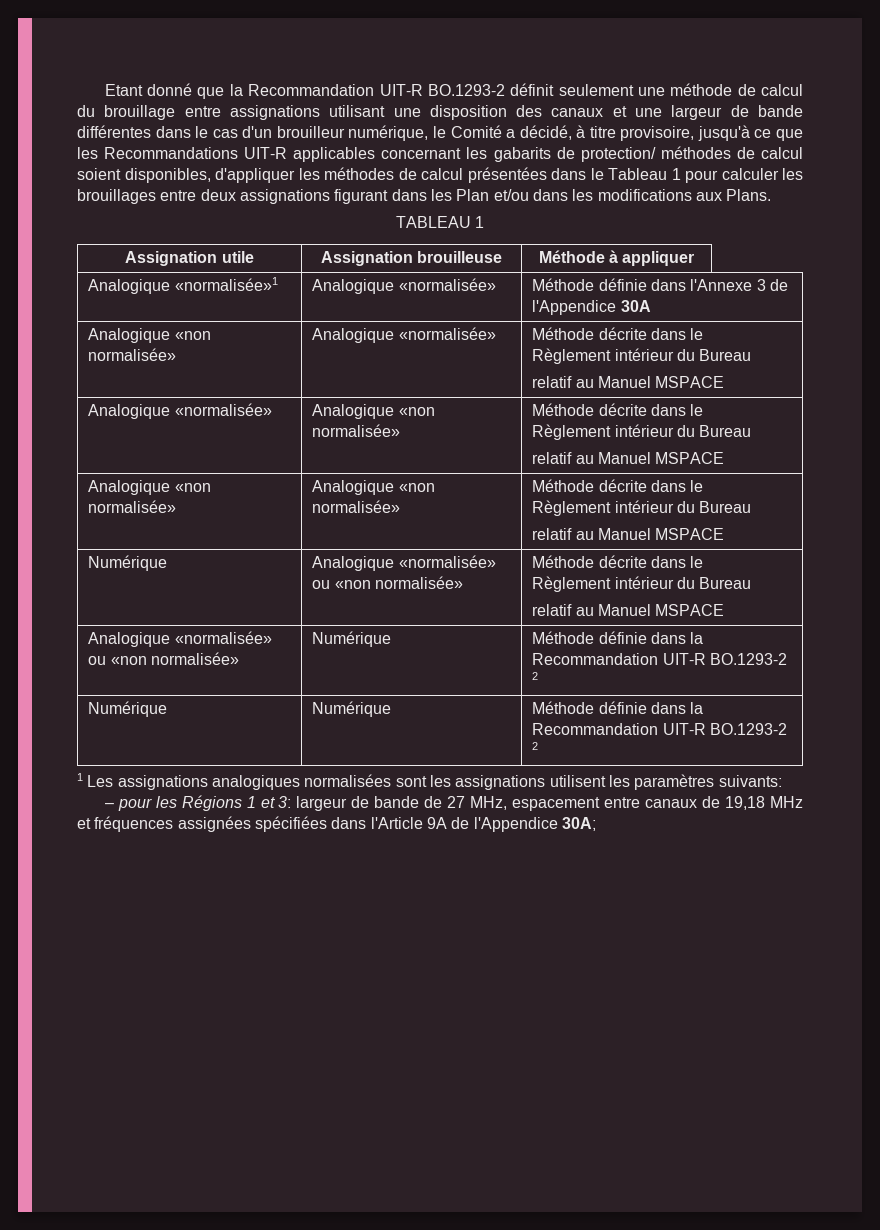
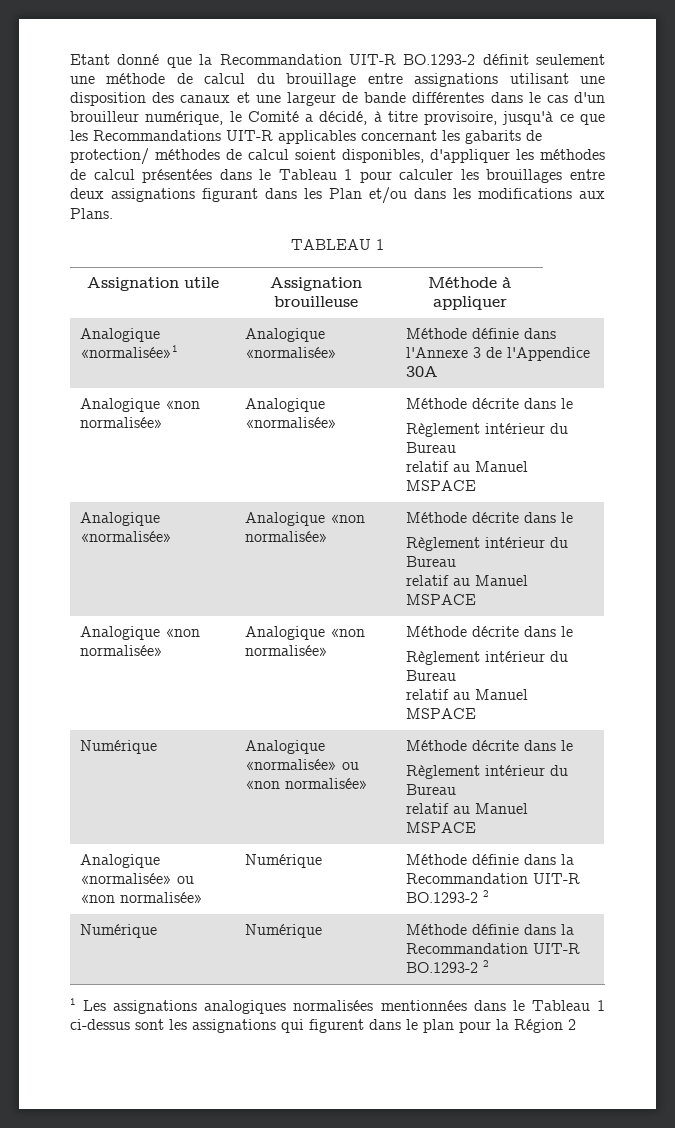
- 1 Les assignations analogiques normalisées sont les assignations utilisent les paramètres suivants:
- – pour les Régions 1 et 3: largeur de bande de 27 MHz, espacement entre canaux de 19,18 MHz et fréquences assignées spécifiées dans l'Article 9A de l'Appendice 30A;
+ 1 Les assignations analogiques normalisées mentionnées dans le Tableau 1 ci-dessus sont les assignations qui figurent dans le plan pour la Région 2

